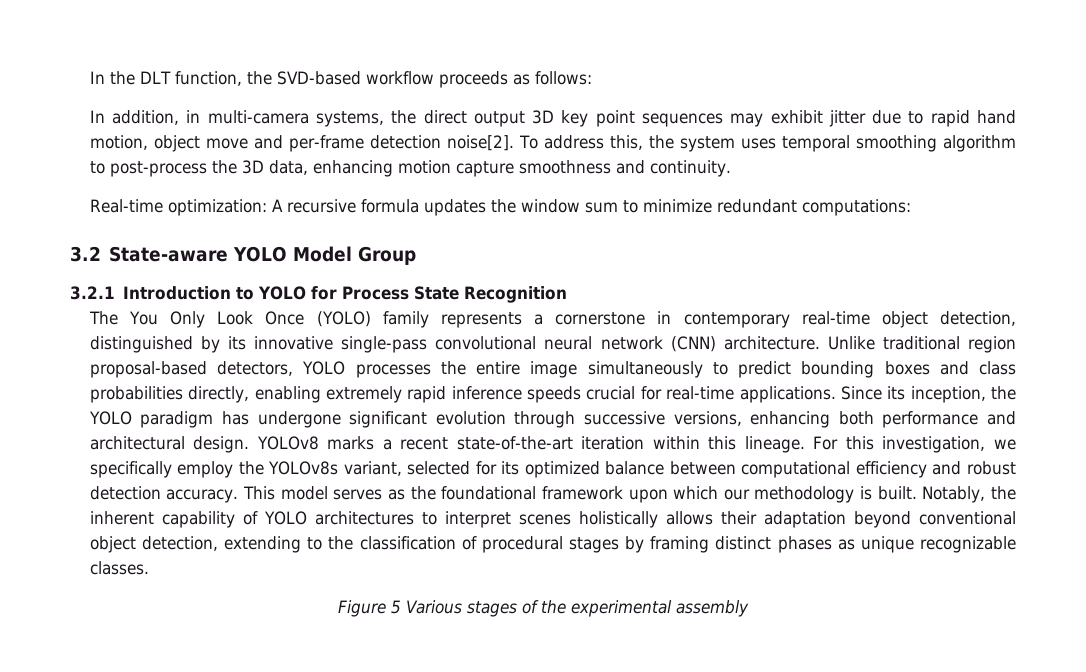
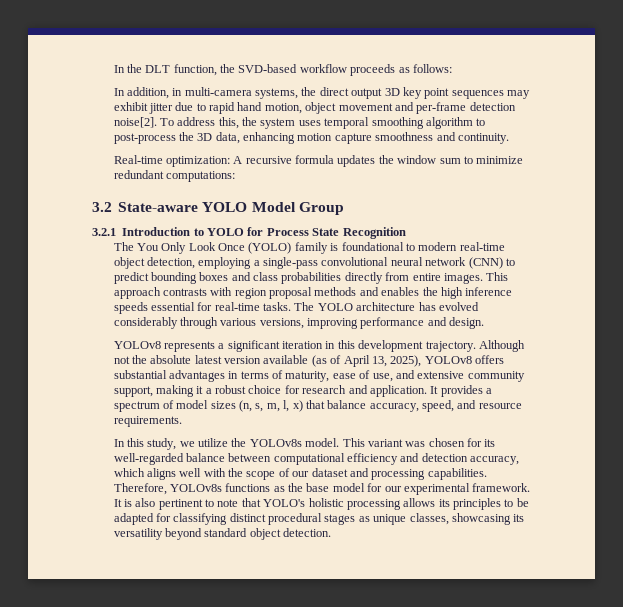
- In addition, in multi-camera systems, the direct output 3D key point sequences may exhibit jitter due to rapid hand motion, object move and per-frame detection noise[2].
+ In addition, in multi-camera systems, the direct output 3D key point sequences may exhibit jitter due to rapid hand motion, object movement and per-frame detection noise[2].
- The You Only Look Once (YOLO) family represents a cornerstone in contemporary real-time object detection, distinguished by its innovative single-pass convolutional neural network (CNN) architecture. Unlike traditional region proposal-based detectors, YOLO processes the entire image simultaneously to predict bounding boxes and class probabilities directly, enabling extremely rapid inference speeds crucial for real-time applications. Since its inception, the YOLO paradigm has undergone significant evolution through successive versions, enhancing both performance and architectural design. YOLOv8 marks a recent state-of-the-art iteration within this lineage. For this investigation, we specifically employ the YOLOv8s variant, selected for its optimized balance between computational efficiency and robust detection accuracy. This model serves as the foundational framework upon which our methodology is built. Notably, the inherent capability of YOLO architectures to interpret scenes holistically allows their adaptation beyond conventional object detection, extending to the classification of procedural stages by framing distinct phases as unique recognizable classes.
- Figure 5 Various stages of the experimental assembly
+ The You Only Look Once (YOLO) family is foundational to modern real-time object detection, employing a single-pass convolutional neural network (CNN) to predict bounding boxes and class probabilities directly from entire images. This approach contrasts with region proposal methods and enables the high inference speeds essential for real-time tasks. The YOLO architecture has evolved considerably through various versions, improving performance and design.
+ YOLOv8 represents a significant iteration in this development trajectory. Although not the absolute latest version available (as of April 13, 2025), YOLOv8 offers substantial advantages in terms of maturity, ease of use, and extensive community support, making it a robust choice for research and application. It provides a spectrum of model sizes (n, s, m, l, x) that balance accuracy, speed, and resource requirements.
+ In this study, we utilize the YOLOv8s model. This variant was chosen for its well-regarded balance between computational efficiency and detection accuracy, which aligns well with the scope of our dataset and processing capabilities. Therefore, YOLOv8s functions as the base model for our experimental framework. It is also pertinent to note that YOLO's holistic processing allows its principles to be adapted for classifying distinct procedural stages as unique classes, showcasing its versatility beyond standard object detection.

